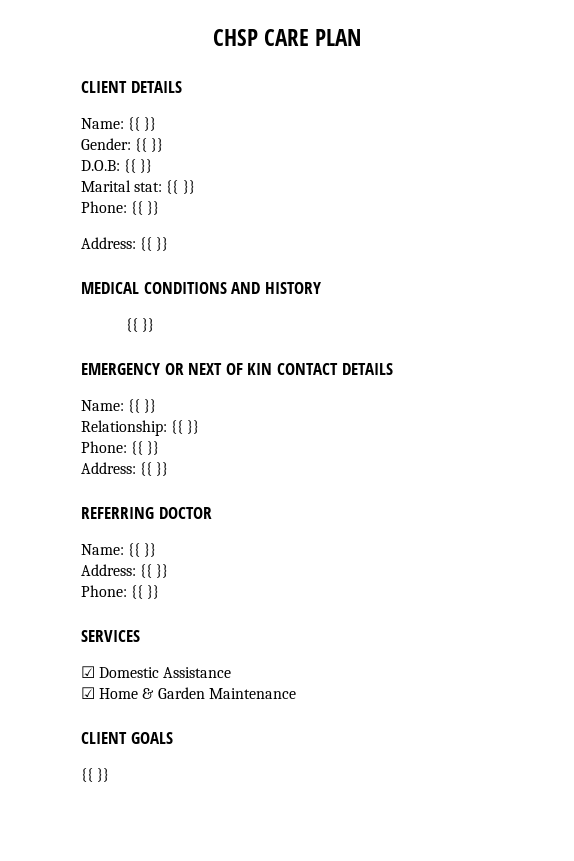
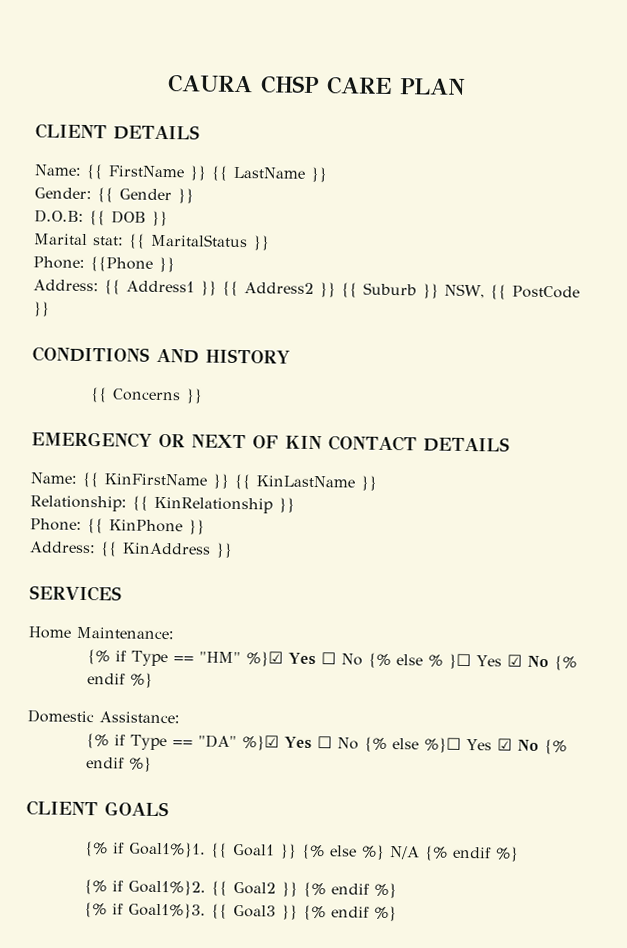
- CHSP CARE PLAN
+ CAURA CHSP CARE PLAN
  CLIENT DETAILS
- Name: {{ }}
+ Name: {{ FirstName }} {{ LastName }}
- Gender: {{ }}
+ Gender: {{ Gender }}
- D.O.B: {{ }}
+ D.O.B: {{ DOB }}
- Marital stat: {{ }}
- Phone: {{ }}
- Address: {{ }}
- MEDICAL CONDITIONS AND HISTORY
- {{ }}
+ Marital stat: {{ MaritalStatus }}
+ Phone: {{Phone }}
+ Address: {{ Address1 }} {{ Address2 }} {{ Suburb }} NSW, {{ PostCode }}
+ CONDITIONS AND HISTORY
+ {{ Concerns }}
  EMERGENCY OR NEXT OF KIN CONTACT DETAILS
- Name: {{ }}
+ Name: {{ KinFirstName }} {{ KinLastName }}
- Relationship: {{ }}
- Phone: {{ }}
- Address: {{ }}
- REFERRING DOCTOR
- Name: {{ }}
- Address: {{ }}
- Phone: {{ }}
+ Relationship: {{ KinRelationship }}
+ Phone: {{ KinPhone }}
+ Address: {{ KinAddress }}
  SERVICES
- ☑ Domestic Assistance
- ☑ Home & Garden Maintenance
+ Home Maintenance:
+ {% if Type == "HM" %}☑ Yes ☐ No {% else % }☐ Yes ☑ No {% endif %}
+ Domestic Assistance:
+ {% if Type == "DA" %}☑ Yes ☐ No {% else %}☐ Yes ☑ No {% endif %}
  CLIENT GOALS
- {{ }}
+ {% if Goal1%}1. {{ Goal1 }} {% else %} N/A {% endif %}
+ {% if Goal1%}2. {{ Goal2 }} {% endif %}
+ {% if Goal1%}3. {{ Goal3 }} {% endif %}

